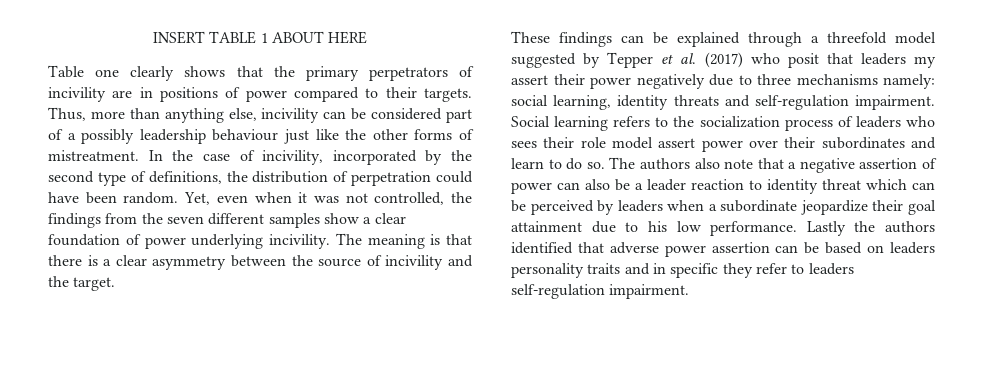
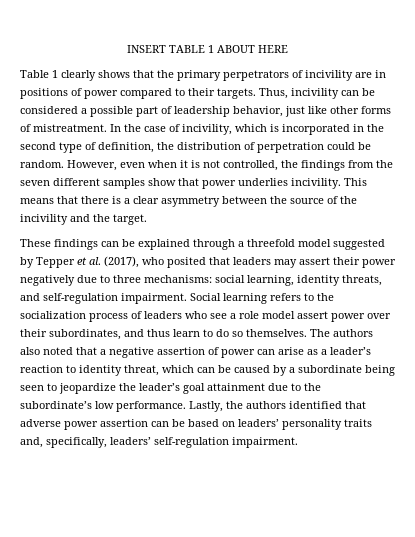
- Table one clearly shows that the primary perpetrators of incivility are in positions of power compared to their targets.
+ Table 1 clearly shows that the primary perpetrators of incivility are in positions of power compared to their targets.
- Thus, more than anything else, incivility can be considered part of a possibly leadership behaviour just like the other forms of mistreatment.
+ Thus, incivility can be considered a possible part of leadership behavior, just like other forms of mistreatment.
- In the case of incivility, incorporated by the second type of definitions, the distribution of perpetration could have been random. Yet, even when it was not controlled, the findings from the seven different samples show a clear foundation of power underlying incivility. The meaning is that there is a clear asymmetry between the source of incivility and the target.
+ In the case of incivility, which is incorporated in the second type of definition, the distribution of perpetration could be random. However, even when it is not controlled, the findings from the seven different samples show that power underlies incivility. This means that there is a clear asymmetry between the source of the incivility and the target.
- These findings can be explained through a threefold model suggested by Tepper et al. (2017) who posit that leaders my assert their power negatively due to three mechanisms namely: social learning, identity threats and self-regulation impairment.
+ These findings can be explained through a threefold model suggested by Tepper et al. (2017), who posited that leaders may assert their power negatively due to three mechanisms: social learning, identity threats, and self-regulation impairment.
- Social learning refers to the socialization process of leaders who sees their role model assert power over their subordinates and learn to do so.
+ Social learning refers to the socialization process of leaders who see a role model assert power over their subordinates, and thus learn to do so themselves.
- The authors also note that a negative assertion of power can also be a leader reaction to identity threat which can be perceived by leaders when a subordinate jeopardize their goal attainment due to his low performance.
+ The authors also noted that a negative assertion of power can arise as a leader’s reaction to identity threat, which can be caused by a subordinate being seen to jeopardize the leader’s goal attainment due to the subordinate’s low performance.
- Lastly the authors identified that adverse power assertion can be based on leaders personality traits and in specific they refer to leaders self-regulation impairment.
+ Lastly, the authors identified that adverse power assertion can be based on leaders’ personality traits and, specifically, leaders’ self-regulation impairment.

